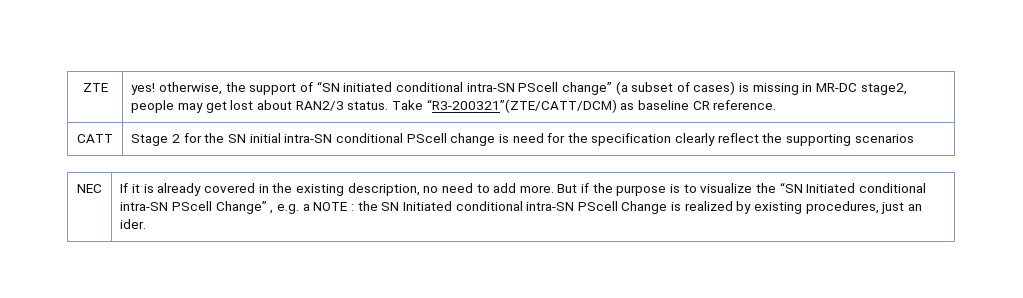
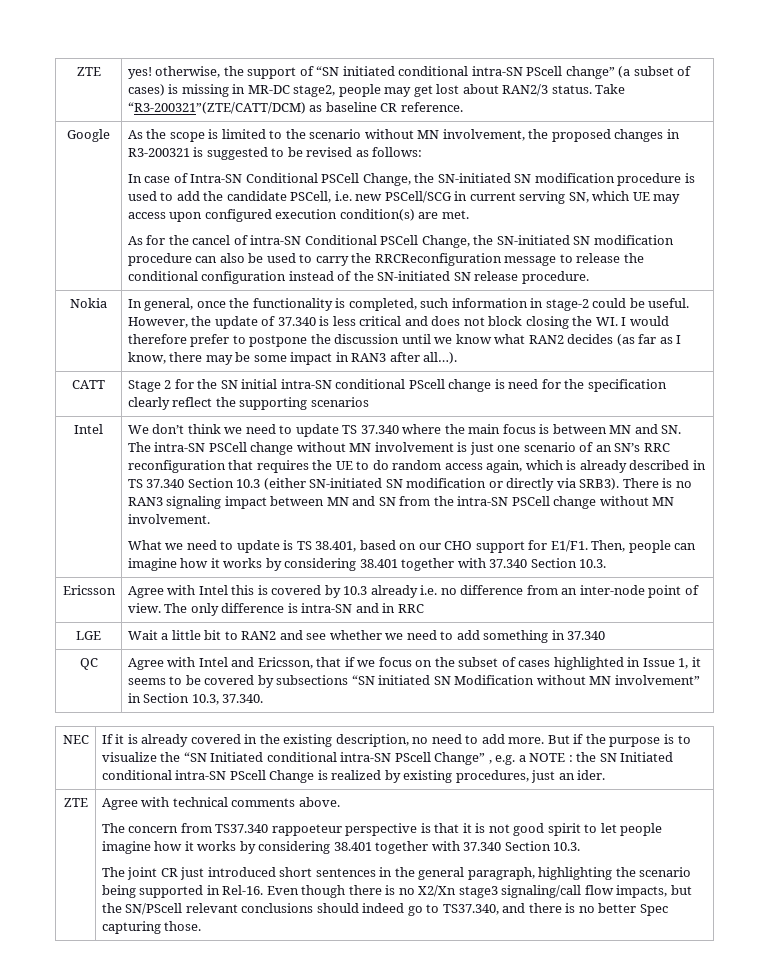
+ Google | As the scope is limited to the scenario without MN involvement, the proposed changes in R3-200321 is suggested to be revised as follows:
+ In case of Intra-SN Conditional PSCell Change, the SN-initiated SN modification procedure is used to add the candidate PSCell, i.e. new PSCell/SCG in current serving SN, which UE may access upon configured execution condition(s) are met.
+ As for the cancel of intra-SN Conditional PSCell Change, the SN-initiated SN modification procedure can also be used to carry the RRCReconfiguration message to release the conditional configuration instead of the SN-initiated SN release procedure.
+ Nokia | In general, once the functionality is completed, such information in stage-2 could be useful. However, the update of 37.340 is less critical and does not block closing the WI. I would therefore prefer to postpone the discussion until we know what RAN2 decides (as far as I know, there may be some impact in RAN3 after all…).
+ Intel | We don’t think we need to update TS 37.340 where the main focus is between MN and SN. The intra-SN PSCell change without MN involvement is just one scenario of an SN’s RRC reconfiguration that requires the UE to do random access again, which is already described in TS 37.340 Section 10.3 (either SN-initiated SN modification or directly via SRB3). There is no RAN3 signaling impact between MN and SN from the intra-SN PSCell change without MN involvement.
+ What we need to update is TS 38.401, based on our CHO support for E1/F1. Then, people can imagine how it works by considering 38.401 together with 37.340 Section 10.3.
+ Ericsson | Agree with Intel this is covered by 10.3 already i.e. no difference from an inter-node point of view. The only difference is intra-SN and in RRC
+ LGE | Wait a little bit to RAN2 and see whether we need to add something in 37.340
+ QC | Agree with Intel and Ericsson, that if we focus on the subset of cases highlighted in Issue 1, it seems to be covered by subsections “SN initiated SN Modification without MN involvement” in Section 10.3, 37.340.
+ ZTE | Agree with technical comments above.
+ The concern from TS37.340 rappoeteur perspective is that it is not good spirit to let people imagine how it works by considering 38.401 together with 37.340 Section 10.3.
+ The joint CR just introduced short sentences in the general paragraph, highlighting the scenario being supported in Rel-16. Even though there is no X2/Xn stage3 signaling/call flow impacts, but the SN/PScell relevant conclusions should indeed go to TS37.340, and there is no better Spec capturing those.

